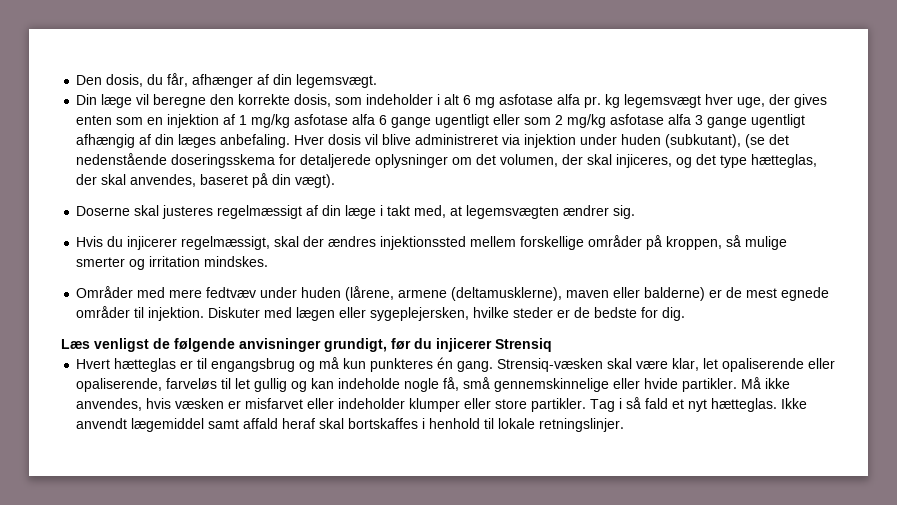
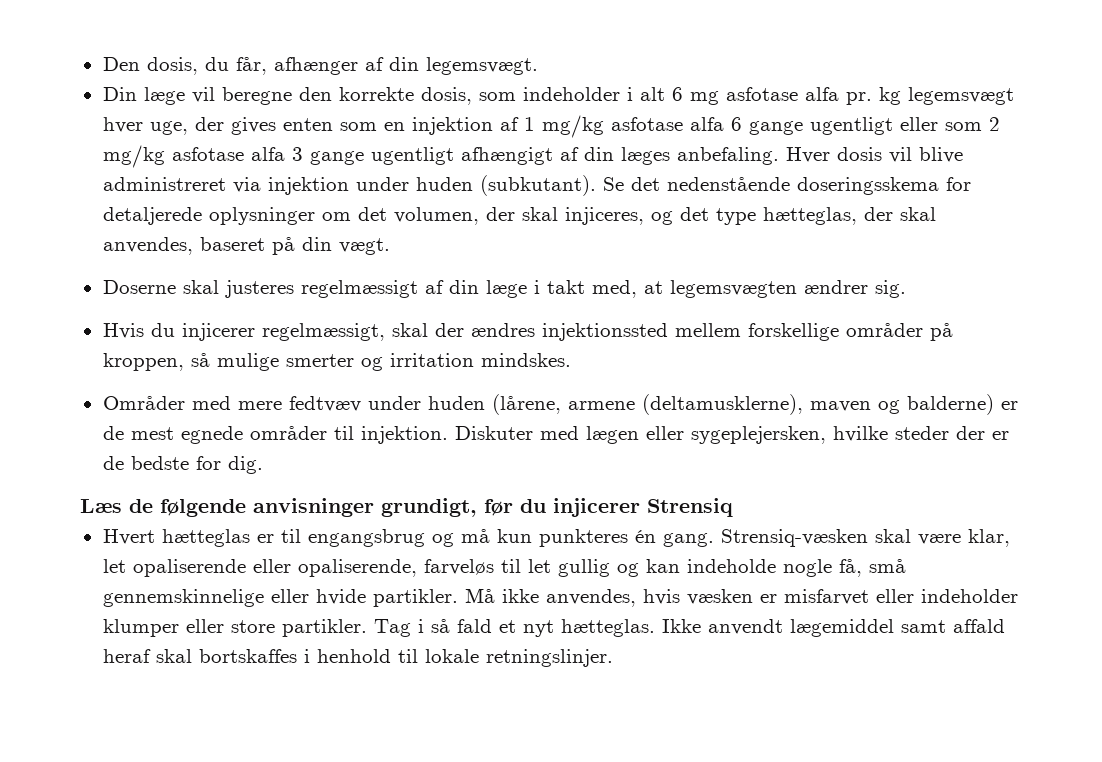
- Din læge vil beregne den korrekte dosis, som indeholder i alt 6 mg asfotase alfa pr. kg legemsvægt hver uge, der gives enten som en injektion af 1 mg/kg asfotase alfa 6 gange ugentligt eller som 2 mg/kg asfotase alfa 3 gange ugentligt afhængig af din læges anbefaling.
+ Din læge vil beregne den korrekte dosis, som indeholder i alt 6 mg asfotase alfa pr. kg legemsvægt hver uge, der gives enten som en injektion af 1 mg/kg asfotase alfa 6 gange ugentligt eller som 2 mg/kg asfotase alfa 3 gange ugentligt afhængigt af din læges anbefaling.
- Hver dosis vil blive administreret via injektion under huden (subkutant), (se det nedenstående doseringsskema for detaljerede oplysninger om det volumen, der skal injiceres, og det type hætteglas, der skal anvendes, baseret på din vægt).
+ Hver dosis vil blive administreret via injektion under huden (subkutant). Se det nedenstående doseringsskema for detaljerede oplysninger om det volumen, der skal injiceres, og det type hætteglas, der skal anvendes, baseret på din vægt.
- Områder med mere fedtvæv under huden (lårene, armene (deltamusklerne), maven eller balderne) er de mest egnede områder til injektion.
+ Områder med mere fedtvæv under huden (lårene, armene (deltamusklerne), maven og balderne) er de mest egnede områder til injektion.
- Diskuter med lægen eller sygeplejersken, hvilke steder er de bedste for dig.
+ Diskuter med lægen eller sygeplejersken, hvilke steder der er de bedste for dig.
- Læs venligst de følgende anvisninger grundigt, før du injicerer Strensiq
+ Læs de følgende anvisninger grundigt, før du injicerer Strensiq

